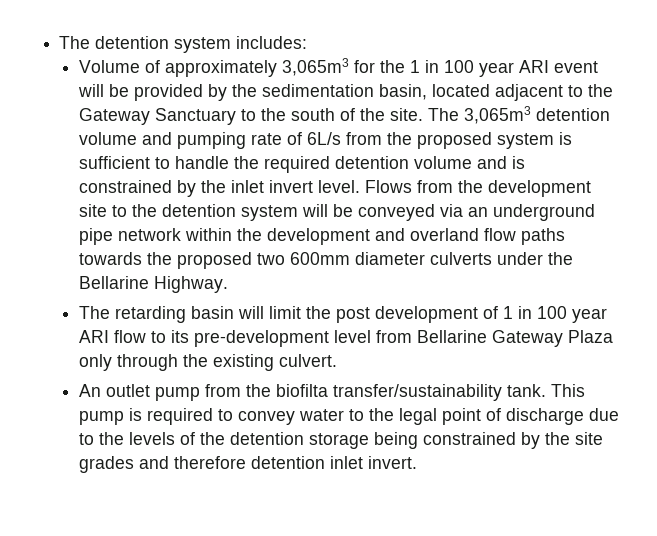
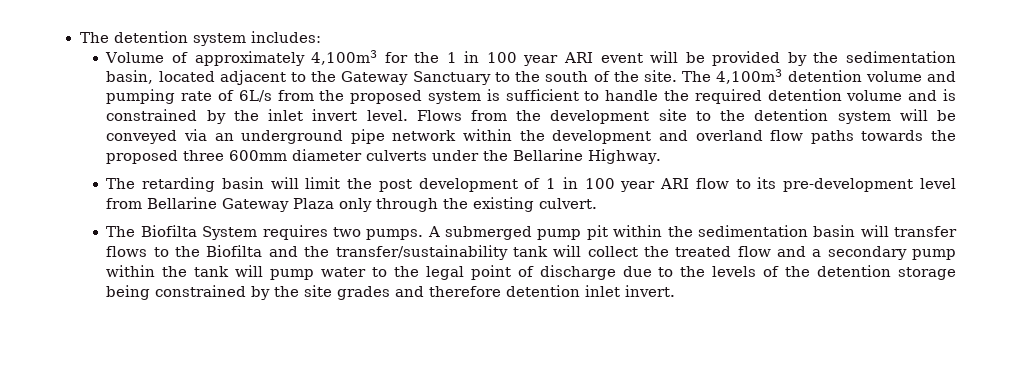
- Volume of approximately 3,065m3 for the 1 in 100 year ARI event will be provided by the sedimentation basin, located adjacent to the Gateway Sanctuary to the south of the site.
+ Volume of approximately 4,100m3 for the 1 in 100 year ARI event will be provided by the sedimentation basin, located adjacent to the Gateway Sanctuary to the south of the site.
- The 3,065m3 detention volume and pumping rate of 6L/s from the proposed system is sufficient to handle the required detention volume and is constrained by the inlet invert level.
+ The 4,100m3 detention volume and pumping rate of 6L/s from the proposed system is sufficient to handle the required detention volume and is constrained by the inlet invert level.
- Flows from the development site to the detention system will be conveyed via an underground pipe network within the development and overland flow paths towards the proposed two 600mm diameter culverts under the Bellarine Highway.
+ Flows from the development site to the detention system will be conveyed via an underground pipe network within the development and overland flow paths towards the proposed three 600mm diameter culverts under the Bellarine Highway.
- An outlet pump from the biofilta transfer/sustainability tank. This pump is required to convey water to the legal point of discharge due to the levels of the detention storage being constrained by the site grades and therefore detention inlet invert.
+ The Biofilta System requires two pumps. A submerged pump pit within the sedimentation basin will transfer flows to the Biofilta and the transfer/sustainability tank will collect the treated flow and a secondary pump within the tank will pump water to the legal point of discharge due to the levels of the detention storage being constrained by the site grades and therefore detention inlet invert.

